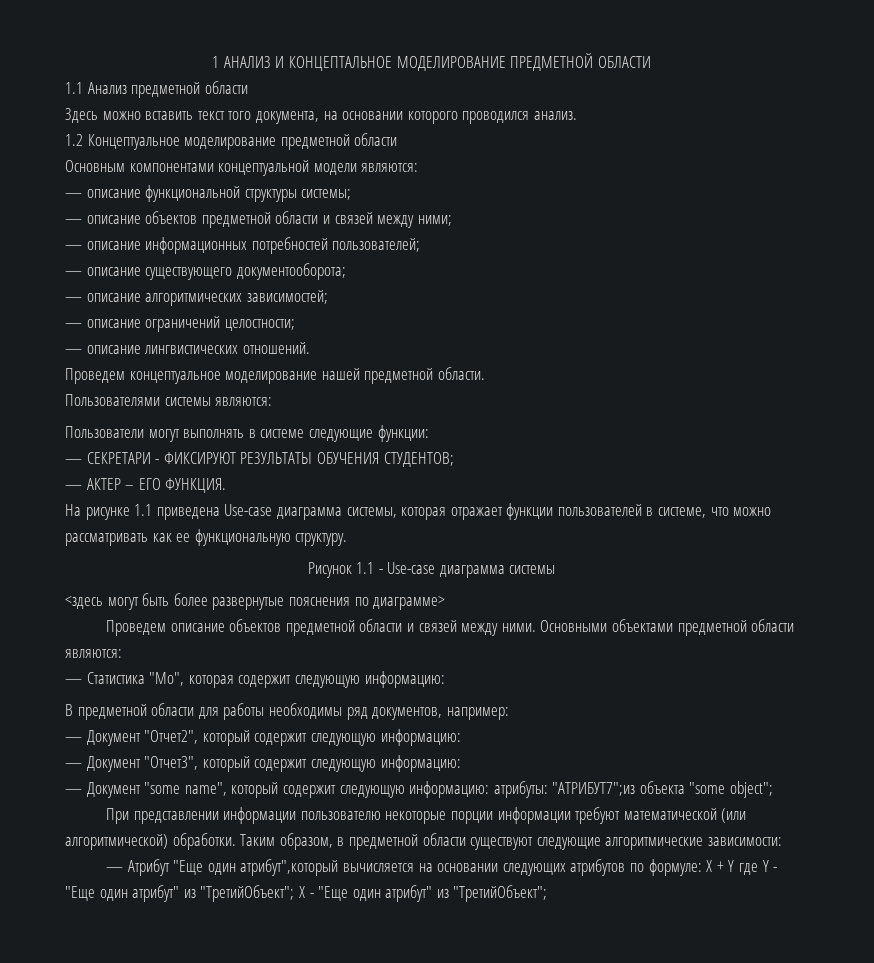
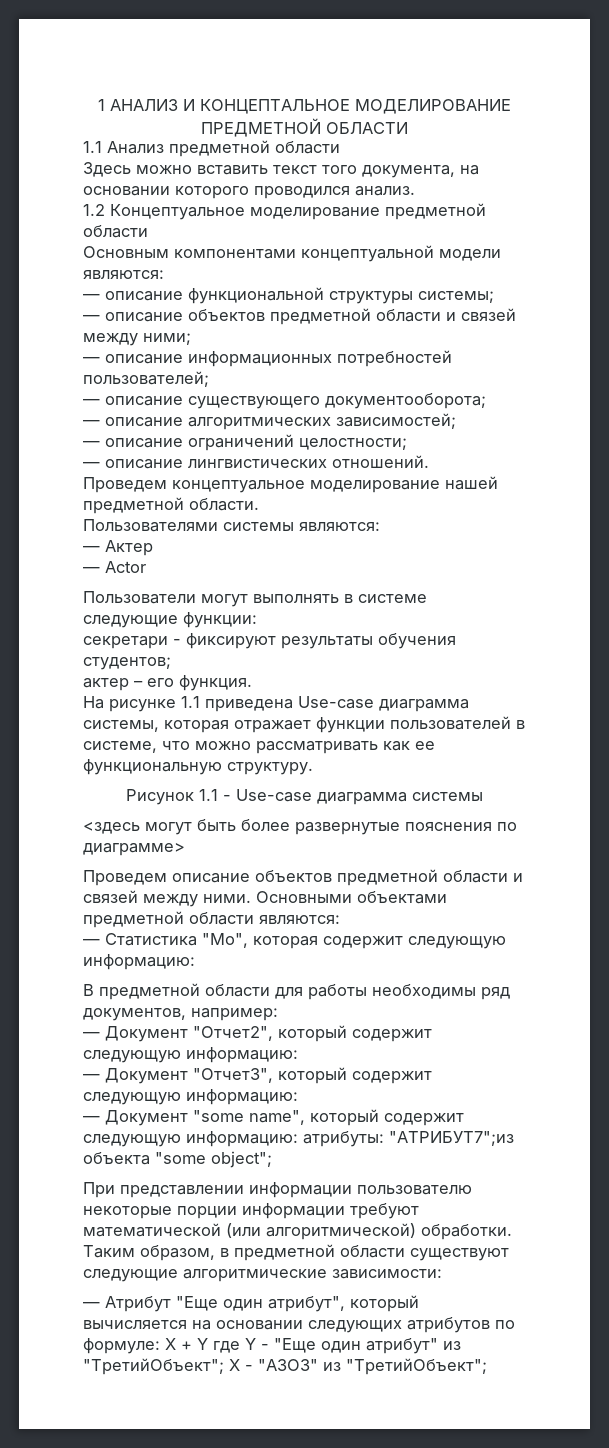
+ — Актер
+ — Actor
- — СЕКРЕТАРИ - ФИКСИРУЮТ РЕЗУЛЬТАТЫ ОБУЧЕНИЯ СТУДЕНТОВ;
- — АКТЕР – ЕГО ФУНКЦИЯ.
+ секретари - фиксируют результаты обучения студентов;
+ актер – его функция.
- — Атрибут "Еще один атрибут",который вычисляется на основании следующих атрибутов по формуле: X + Y где Y - "Еще один атрибут" из "ТретийОбъект"; X - "Еще один атрибут" из "ТретийОбъект";
+ — Атрибут "Еще один атрибут", который вычисляется на основании следующих атрибутов по формуле: X + Y где Y - "Еще один атрибут" из "ТретийОбъект"; X - "А3О3" из "ТретийОбъект";

